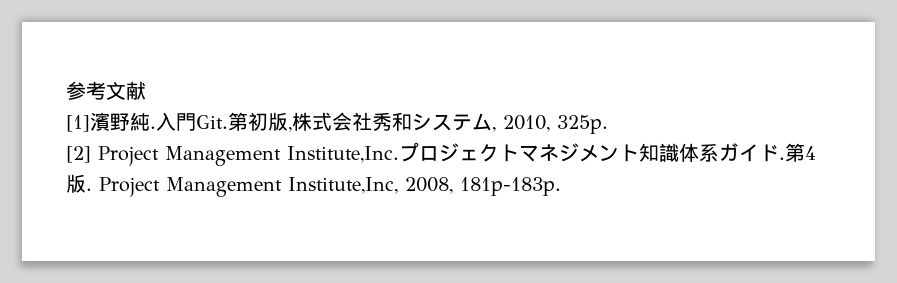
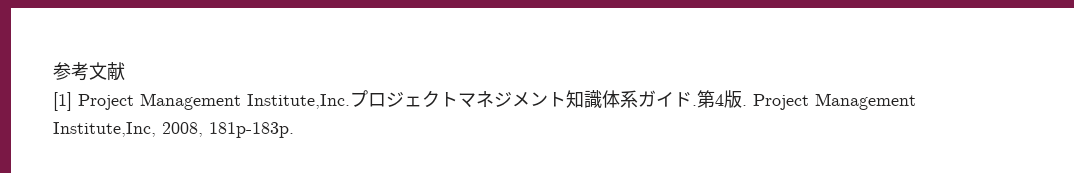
- [1]濱野純.入門Git.第初版,株式会社秀和システム, 2010, 325p.
- [2] Project Management Institute,Inc.
+ [1] Project Management Institute,Inc.

